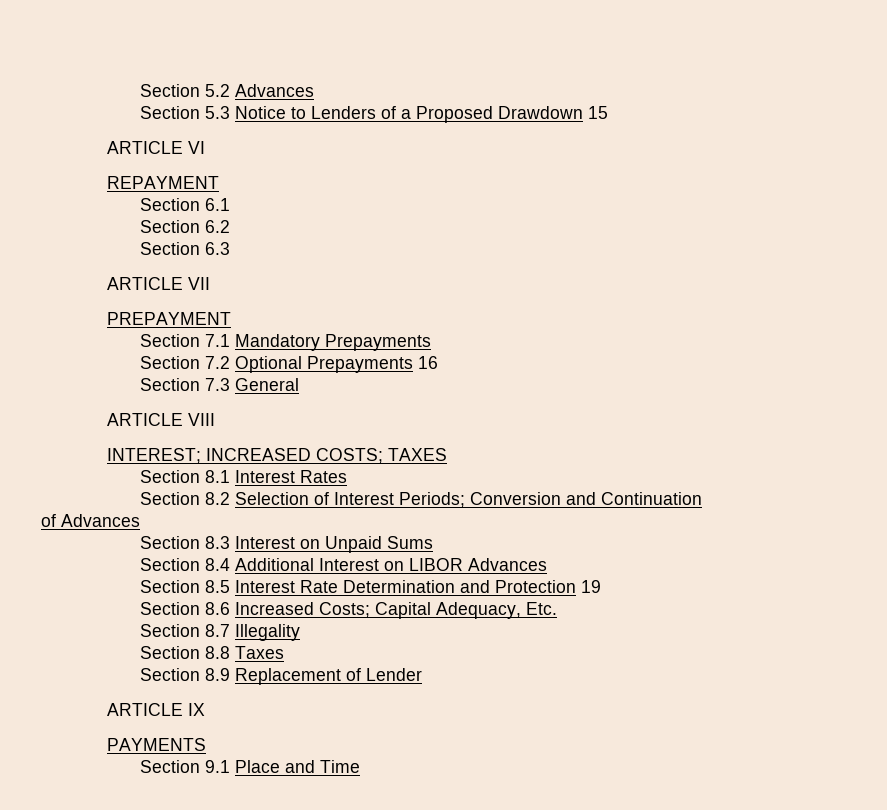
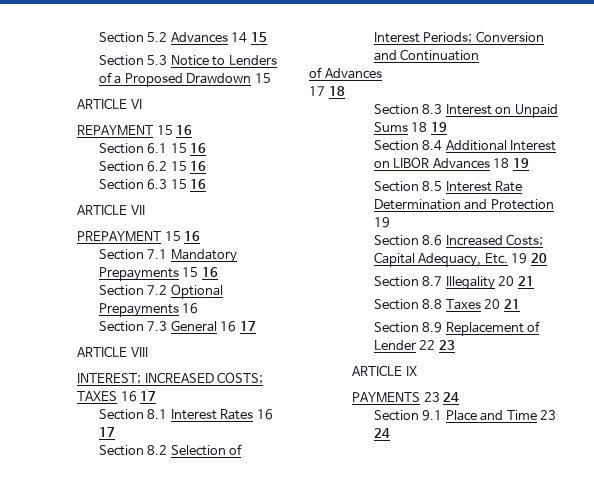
- Section 5.2 Advances
+ Section 5.2 Advances 14 15
- REPAYMENT
+ REPAYMENT 15 16
- Section 6.1
+ Section 6.1 15 16
- Section 6.2
+ Section 6.2 15 16
- Section 6.3
+ Section 6.3 15 16
- PREPAYMENT
+ PREPAYMENT 15 16
- Section 7.1 Mandatory Prepayments
+ Section 7.1 Mandatory Prepayments 15 16
- Section 7.3 General
+ Section 7.3 General 16 17
- INTEREST; INCREASED COSTS; TAXES
+ INTEREST; INCREASED COSTS; TAXES 16 17
- Section 8.1 Interest Rates
+ Section 8.1 Interest Rates 16 17
+ 17 18
- Section 8.3 Interest on Unpaid Sums
+ Section 8.3 Interest on Unpaid Sums 18 19
- Section 8.4 Additional Interest on LIBOR Advances
+ Section 8.4 Additional Interest on LIBOR Advances 18 19
- Section 8.6 Increased Costs; Capital Adequacy, Etc.
+ Section 8.6 Increased Costs; Capital Adequacy, Etc. 19 20
- Section 8.7 Illegality
+ Section 8.7 Illegality 20 21
- Section 8.8 Taxes
+ Section 8.8 Taxes 20 21
- Section 8.9 Replacement of Lender
+ Section 8.9 Replacement of Lender 22 23
- PAYMENTS
+ PAYMENTS 23 24
- Section 9.1 Place and Time
+ Section 9.1 Place and Time 23 24

